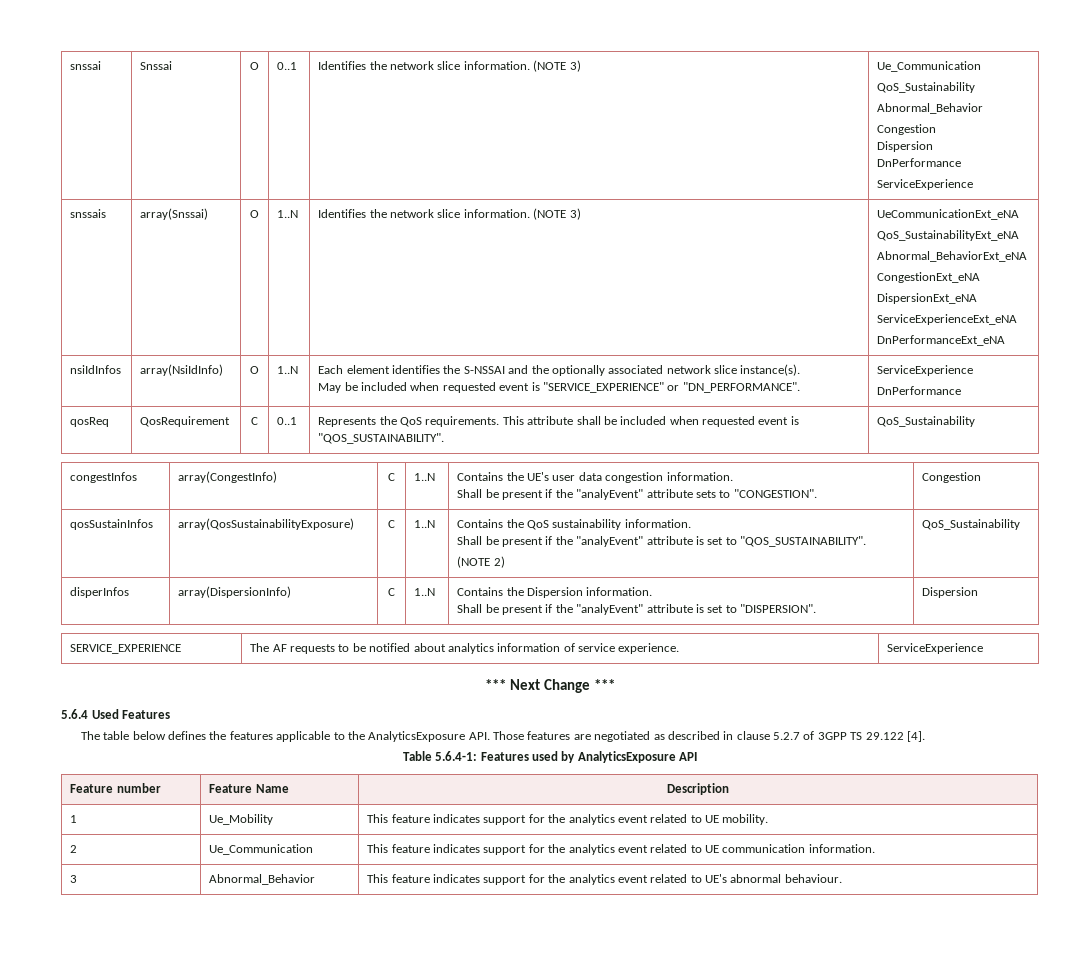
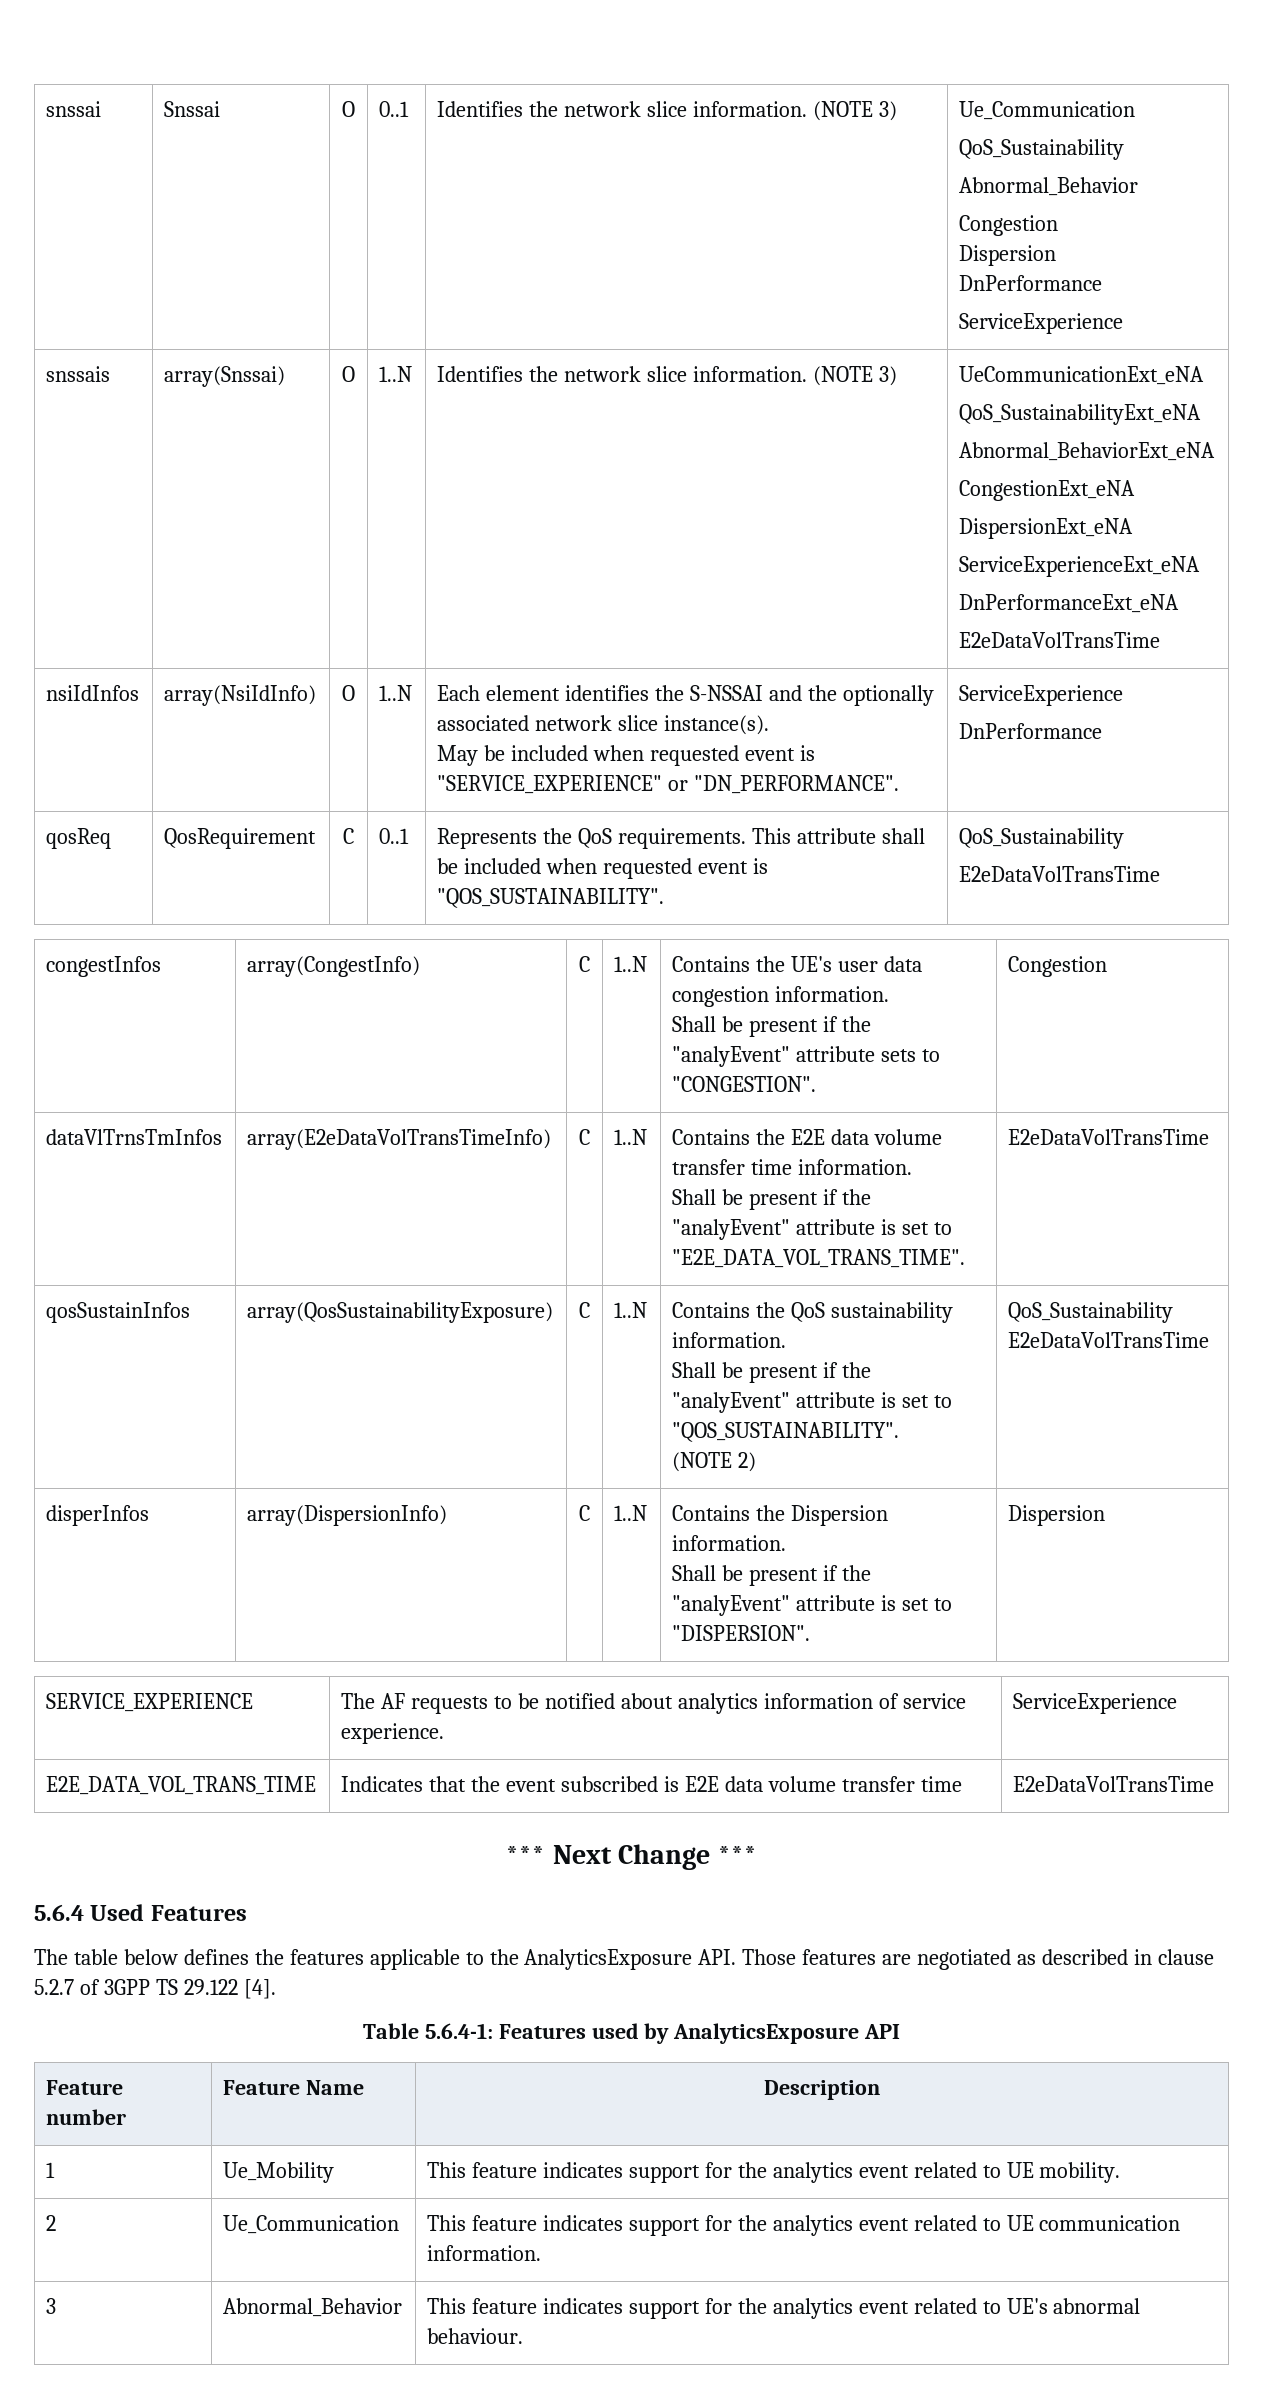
  snssais | array(Snssai) | O | 1..N | Identifies the network slice information. (NOTE 3) | UeCommunicationExt_eNA
  QoS_SustainabilityExt_eNA
  Abnormal_BehaviorExt_eNA
  CongestionExt_eNA
  DispersionExt_eNA
  ServiceExperienceExt_eNA
  DnPerformanceExt_eNA
+ E2eDataVolTransTime
  qosReq | QosRequirement | C | 0..1 | Represents the QoS requirements. This attribute shall be included when requested event is "QOS_SUSTAINABILITY". | QoS_Sustainability
+ E2eDataVolTransTime
+ dataVlTrnsTmInfos | array(E2eDataVolTransTimeInfo) | C | 1..N | Contains the E2E data volume transfer time information.
+ Shall be present if the "analyEvent" attribute is set to "E2E_DATA_VOL_TRANS_TIME". | E2eDataVolTransTime
  qosSustainInfos | array(QosSustainabilityExposure) | C | 1..N | Contains the QoS sustainability information.
  Shall be present if the "analyEvent" attribute is set to "QOS_SUSTAINABILITY".
- (NOTE 2) | QoS_Sustainability
+ (NOTE 2) | QoS_Sustainability E2eDataVolTransTime
+ E2E_DATA_VOL_TRANS_TIME | Indicates that the event subscribed is E2E data volume transfer time | E2eDataVolTransTime

